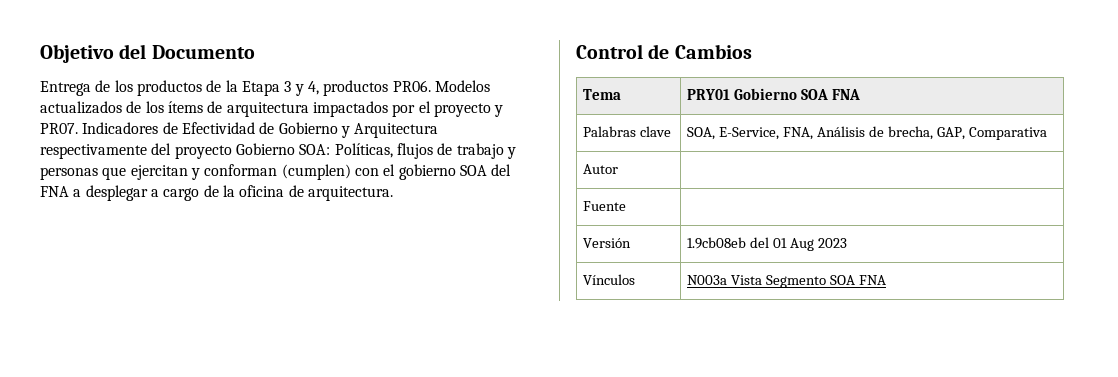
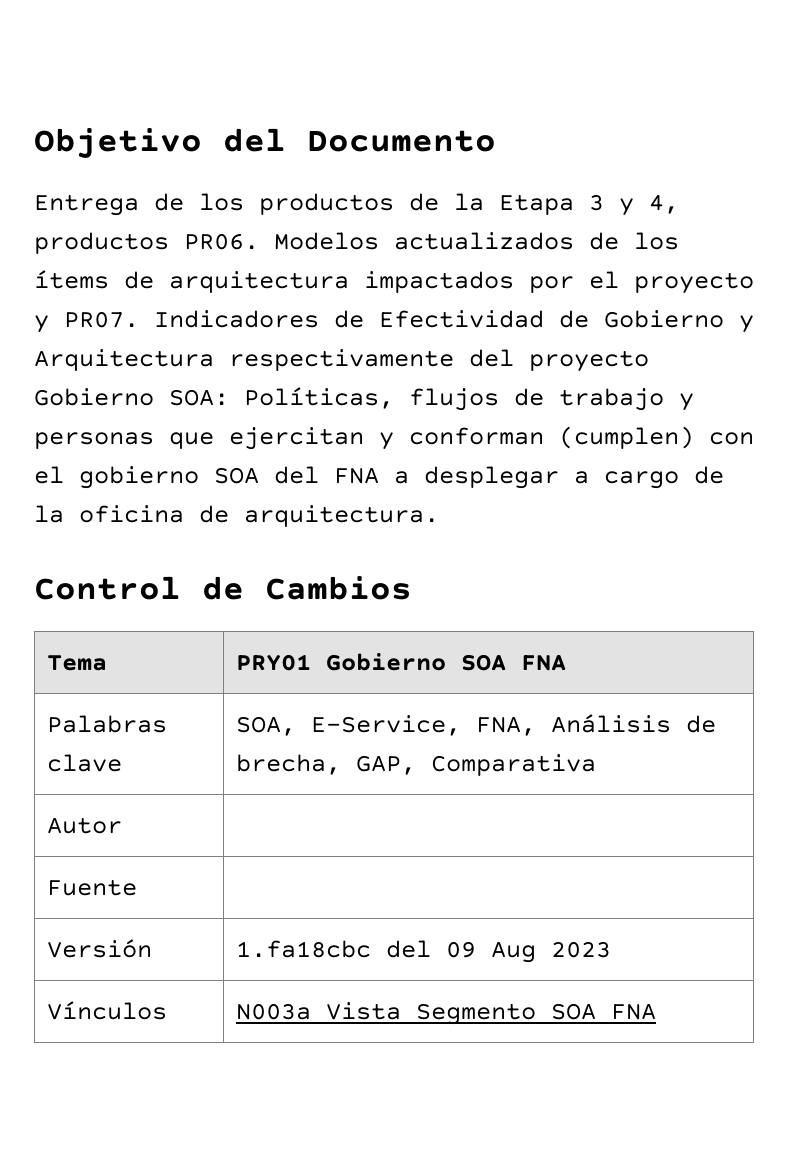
- Versión | 1.9cb08eb del 01 Aug 2023
+ Versión | 1.fa18cbc del 09 Aug 2023

